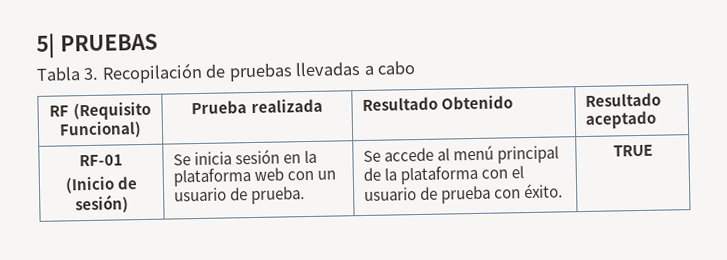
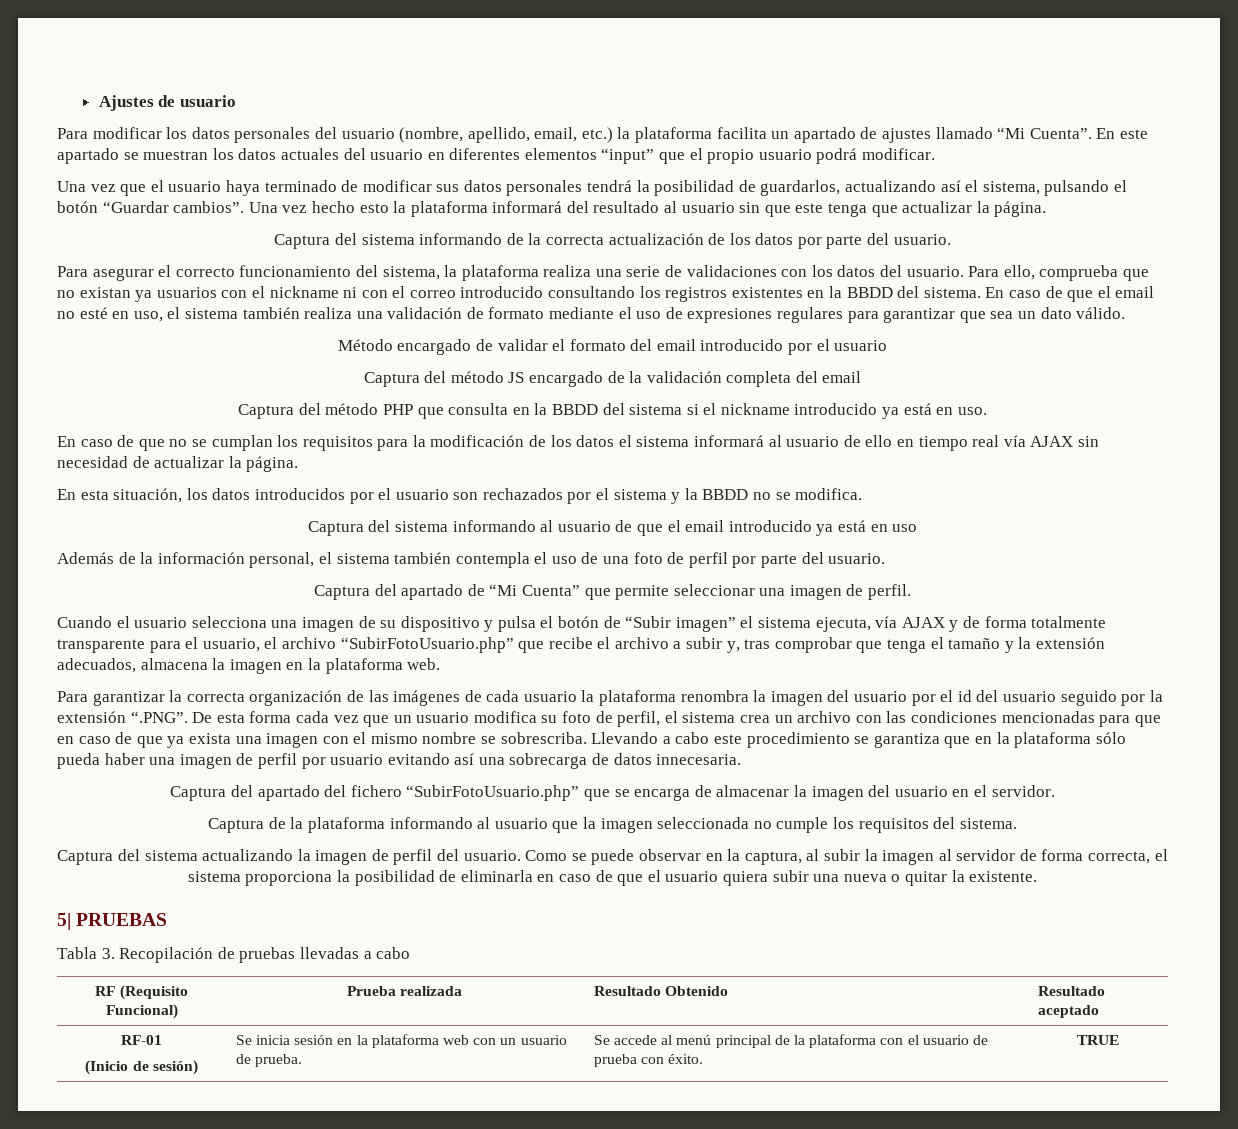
+ Ajustes de usuario
+ Para modificar los datos personales del usuario (nombre, apellido, email, etc.) la plataforma facilita un apartado de ajustes llamado “Mi Cuenta”. En este apartado se muestran los datos actuales del usuario en diferentes elementos “input” que el propio usuario podrá modificar.
+ Una vez que el usuario haya terminado de modificar sus datos personales tendrá la posibilidad de guardarlos, actualizando así el sistema, pulsando el botón “Guardar cambios”. Una vez hecho esto la plataforma informará del resultado al usuario sin que este tenga que actualizar la página.
+ Captura del sistema informando de la correcta actualización de los datos por parte del usuario.
+ Para asegurar el correcto funcionamiento del sistema, la plataforma realiza una serie de validaciones con los datos del usuario. Para ello, comprueba que no existan ya usuarios con el nickname ni con el correo introducido consultando los registros existentes en la BBDD del sistema. En caso de que el email no esté en uso, el sistema también realiza una validación de formato mediante el uso de expresiones regulares para garantizar que sea un dato válido.
+ Método encargado de validar el formato del email introducido por el usuario
+ Captura del método JS encargado de la validación completa del email
+ Captura del método PHP que consulta en la BBDD del sistema si el nickname introducido ya está en uso.
+ En caso de que no se cumplan los requisitos para la modificación de los datos el sistema informará al usuario de ello en tiempo real vía AJAX sin necesidad de actualizar la página.
+ En esta situación, los datos introducidos por el usuario son rechazados por el sistema y la BBDD no se modifica.
+ Captura del sistema informando al usuario de que el email introducido ya está en uso
+ Además de la información personal, el sistema también contempla el uso de una foto de perfil por parte del usuario.
+ Captura del apartado de “Mi Cuenta” que permite seleccionar una imagen de perfil.
+ Cuando el usuario selecciona una imagen de su dispositivo y pulsa el botón de “Subir imagen” el sistema ejecuta, vía AJAX y de forma totalmente transparente para el usuario, el archivo “SubirFotoUsuario.php” que recibe el archivo a subir y, tras comprobar que tenga el tamaño y la extensión adecuados, almacena la imagen en la plataforma web.
+ Para garantizar la correcta organización de las imágenes de cada usuario la plataforma renombra la imagen del usuario por el id del usuario seguido por la extensión “.PNG”. De esta forma cada vez que un usuario modifica su foto de perfil, el sistema crea un archivo con las condiciones mencionadas para que en caso de que ya exista una imagen con el mismo nombre se sobrescriba. Llevando a cabo este procedimiento se garantiza que en la plataforma sólo pueda haber una imagen de perfil por usuario evitando así una sobrecarga de datos innecesaria.
+ Captura del apartado del fichero “SubirFotoUsuario.php” que se encarga de almacenar la imagen del usuario en el servidor.
+ Captura de la plataforma informando al usuario que la imagen seleccionada no cumple los requisitos del sistema.
+ Captura del sistema actualizando la imagen de perfil del usuario. Como se puede observar en la captura, al subir la imagen al servidor de forma correcta, el sistema proporciona la posibilidad de eliminarla en caso de que el usuario quiera subir una nueva o quitar la existente.

